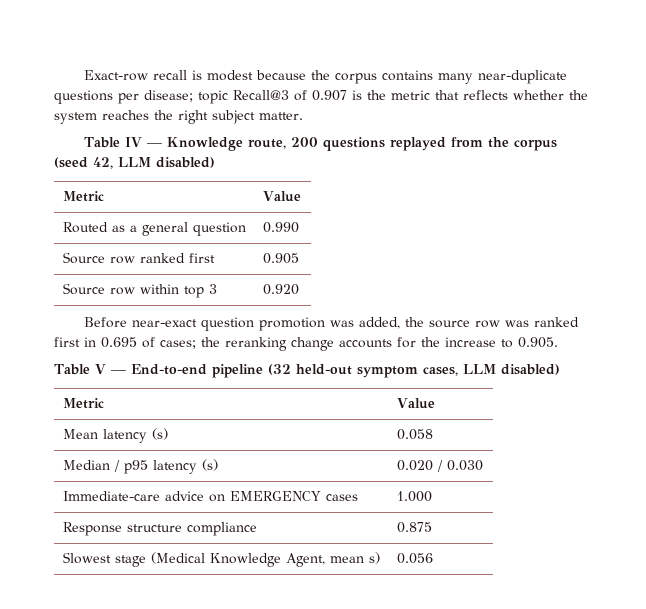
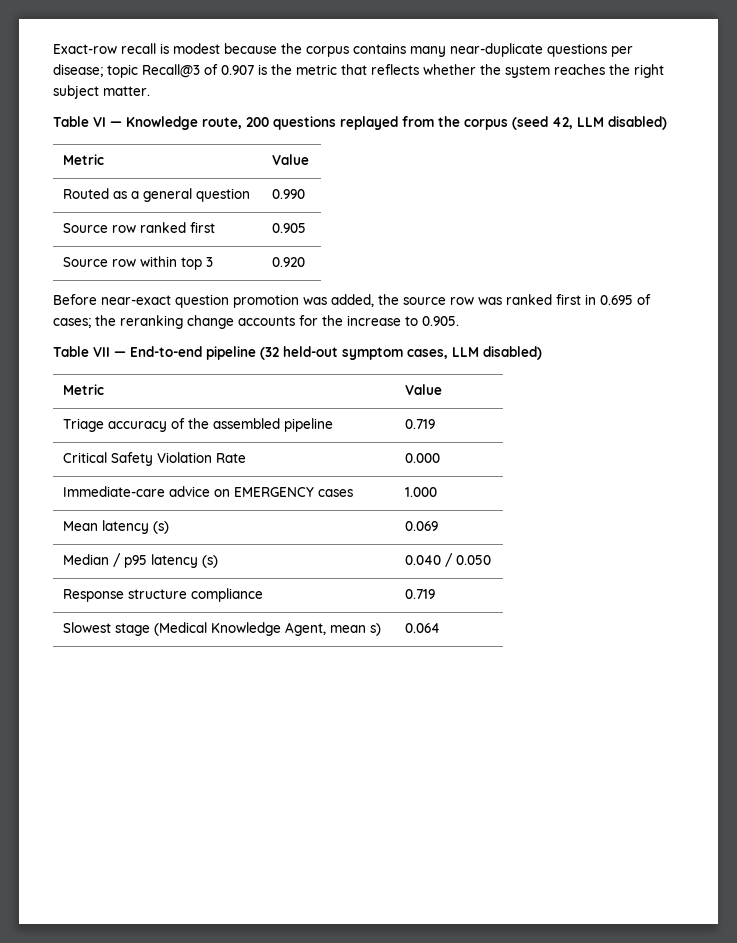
- Table IV — Knowledge route, 200 questions replayed from the corpus (seed 42, LLM disabled)
+ Table VI — Knowledge route, 200 questions replayed from the corpus (seed 42, LLM disabled)
- Table V — End-to-end pipeline (32 held-out symptom cases, LLM disabled)
+ Table VII — End-to-end pipeline (32 held-out symptom cases, LLM disabled)
- Mean latency (s) | 0.058
- Median / p95 latency (s) | 0.020 / 0.030
+ Triage accuracy of the assembled pipeline | 0.719
+ Critical Safety Violation Rate | 0.000
+ Mean latency (s) | 0.069
+ Median / p95 latency (s) | 0.040 / 0.050
- Response structure compliance | 0.875
+ Response structure compliance | 0.719
- Slowest stage (Medical Knowledge Agent, mean s) | 0.056
+ Slowest stage (Medical Knowledge Agent, mean s) | 0.064

